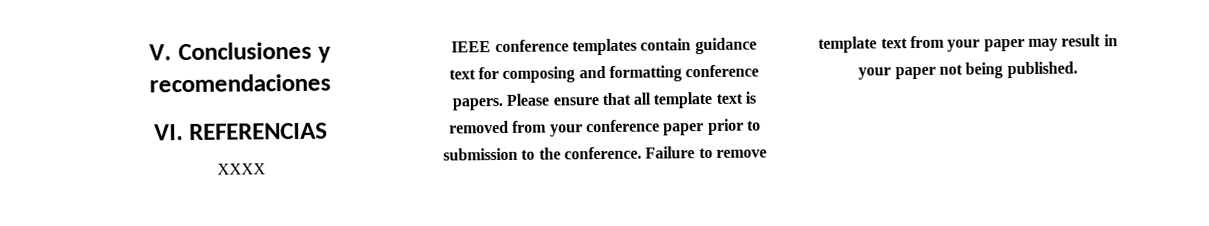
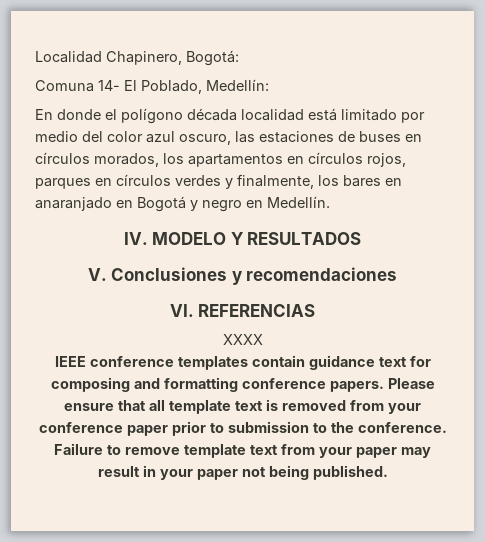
+ Localidad Chapinero, Bogotá:
+ Comuna 14- El Poblado, Medellín:
+ En donde el polígono década localidad está limitado por medio del color azul oscuro, las estaciones de buses en círculos morados, los apartamentos en círculos rojos, parques en círculos verdes y finalmente, los bares en anaranjado en Bogotá y negro en Medellín.
+ IV. MODELO Y RESULTADOS

